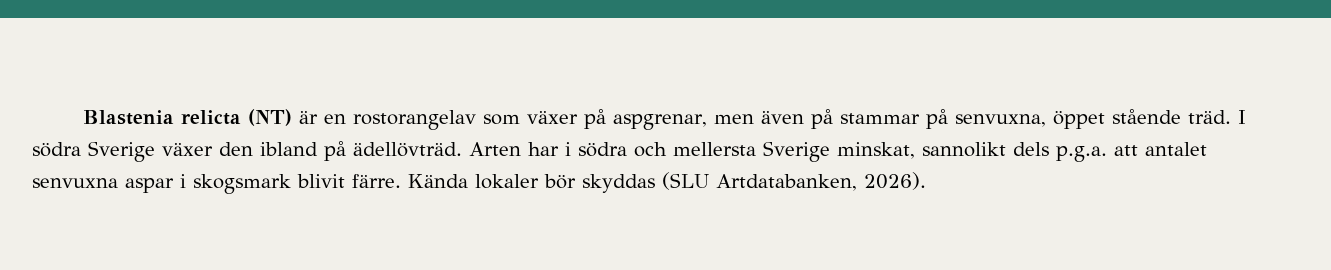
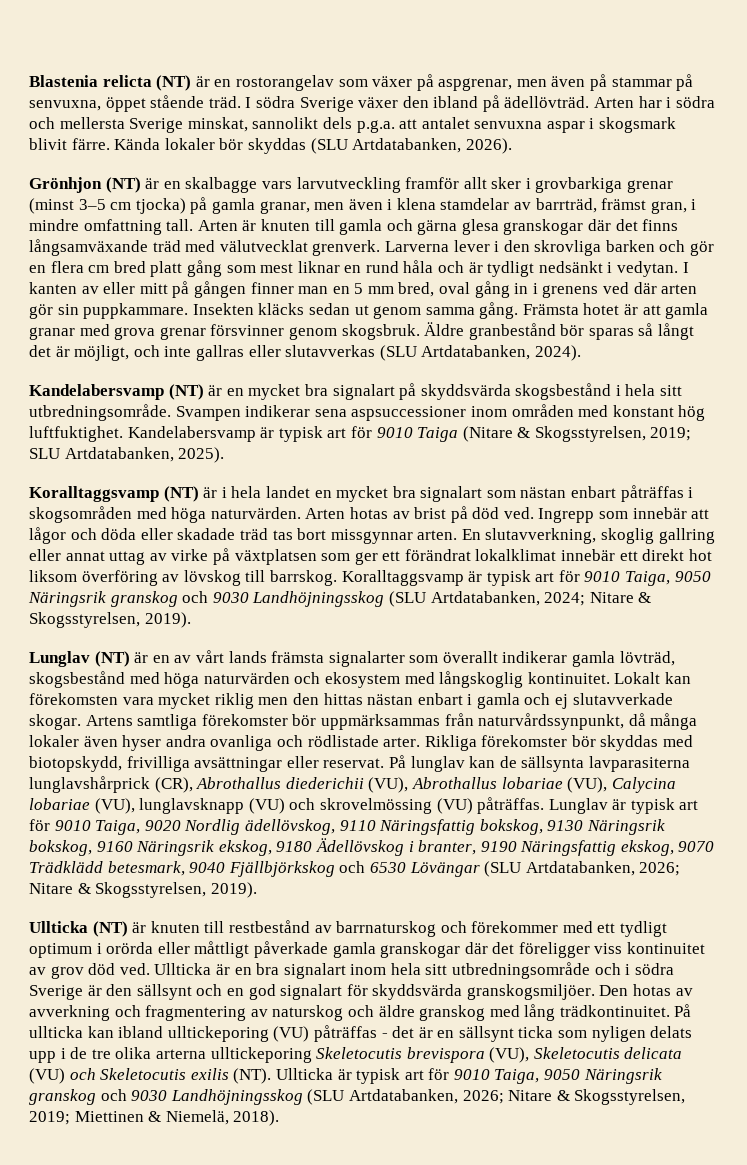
+ Grönhjon (NT) är en skalbagge vars larvutveckling framför allt sker i grovbarkiga grenar (minst 3–5 cm tjocka) på gamla granar, men även i klena stamdelar av barrträd, främst gran, i mindre omfattning tall. Arten är knuten till gamla och gärna glesa granskogar där det finns långsamväxande träd med välutvecklat grenverk. Larverna lever i den skrovliga barken och gör en flera cm bred platt gång som mest liknar en rund håla och är tydligt nedsänkt i vedytan. I kanten av eller mitt på gången finner man en 5 mm bred, oval gång in i grenens ved där arten gör sin puppkammare. Insekten kläcks sedan ut genom samma gång. Främsta hotet är att gamla granar med grova grenar försvinner genom skogsbruk. Äldre granbestånd bör sparas så långt det är möjligt, och inte gallras eller slutavverkas (SLU Artdatabanken, 2024).
+ Kandelabersvamp (NT) är en mycket bra signalart på skyddsvärda skogsbestånd i hela sitt utbredningsområde. Svampen indikerar sena aspsuccessioner inom områden med konstant hög luftfuktighet. Kandelabersvamp är typisk art för 9010 Taiga (Nitare & Skogsstyrelsen, 2019; SLU Artdatabanken, 2025).
+ Koralltaggsvamp (NT) är i hela landet en mycket bra signalart som nästan enbart påträffas i skogsområden med höga naturvärden. Arten hotas av brist på död ved. Ingrepp som innebär att lågor och döda eller skadade träd tas bort missgynnar arten. En slutavverkning, skoglig gallring eller annat uttag av virke på växtplatsen som ger ett förändrat lokalklimat innebär ett direkt hot liksom överföring av lövskog till barrskog. Koralltaggsvamp är typisk art för 9010 Taiga, 9050 Näringsrik granskog och 9030 Landhöjningsskog (SLU Artdatabanken, 2024; Nitare & Skogsstyrelsen, 2019).
+ Lunglav (NT) är en av vårt lands främsta signalarter som överallt indikerar gamla lövträd, skogsbestånd med höga naturvärden och ekosystem med långskoglig kontinuitet. Lokalt kan förekomsten vara mycket riklig men den hittas nästan enbart i gamla och ej slutavverkade skogar. Artens samtliga förekomster bör uppmärksammas från naturvårdssynpunkt, då många lokaler även hyser andra ovanliga och rödlistade arter. Rikliga förekomster bör skyddas med biotopskydd, frivilliga avsättningar eller reservat. På lunglav kan de sällsynta lavparasiterna lunglavshårprick (CR), Abrothallus diederichii (VU), Abrothallus lobariae (VU), Calycina lobariae (VU), lunglavsknapp (VU) och skrovelmössing (VU) påträffas. Lunglav är typisk art för 9010 Taiga, 9020 Nordlig ädellövskog, 9110 Näringsfattig bokskog, 9130 Näringsrik bokskog, 9160 Näringsrik ekskog, 9180 Ädellövskog i branter, 9190 Näringsfattig ekskog, 9070 Trädklädd betesmark, 9040 Fjällbjörkskog och 6530 Lövängar (SLU Artdatabanken, 2026; Nitare & Skogsstyrelsen, 2019).
+ Ullticka (NT) är knuten till restbestånd av barrnaturskog och förekommer med ett tydligt optimum i orörda eller måttligt påverkade gamla granskogar där det föreligger viss kontinuitet av grov död ved. Ullticka är en bra signalart inom hela sitt utbredningsområde och i södra Sverige är den sällsynt och en god signalart för skyddsvärda granskogsmiljöer. Den hotas av avverkning och fragmentering av naturskog och äldre granskog med lång trädkontinuitet. På ullticka kan ibland ulltickeporing (VU) påträffas - det är en sällsynt ticka som nyligen delats upp i de tre olika arterna ulltickeporing Skeletocutis brevispora (VU), Skeletocutis delicata (VU) och Skeletocutis exilis (NT). Ullticka är typisk art för 9010 Taiga, 9050 Näringsrik granskog och 9030 Landhöjningsskog (SLU Artdatabanken, 2026; Nitare & Skogsstyrelsen, 2019; Miettinen & Niemelä, 2018).

